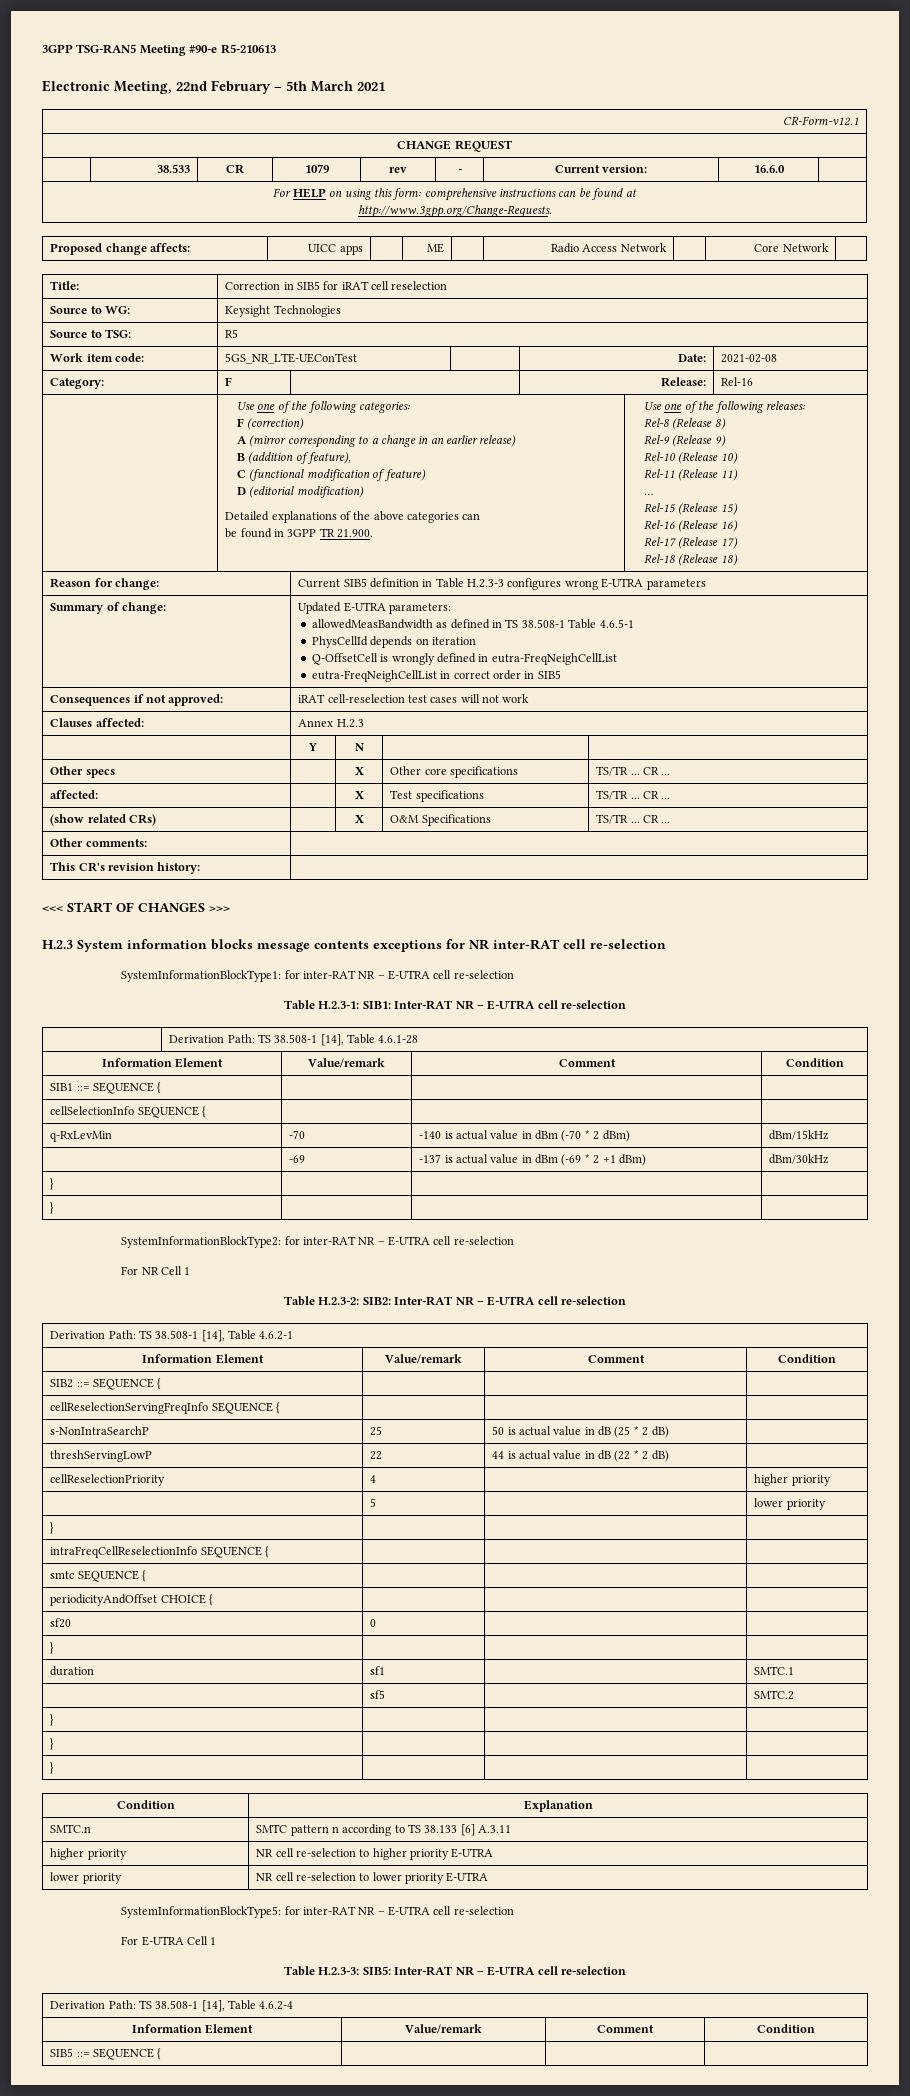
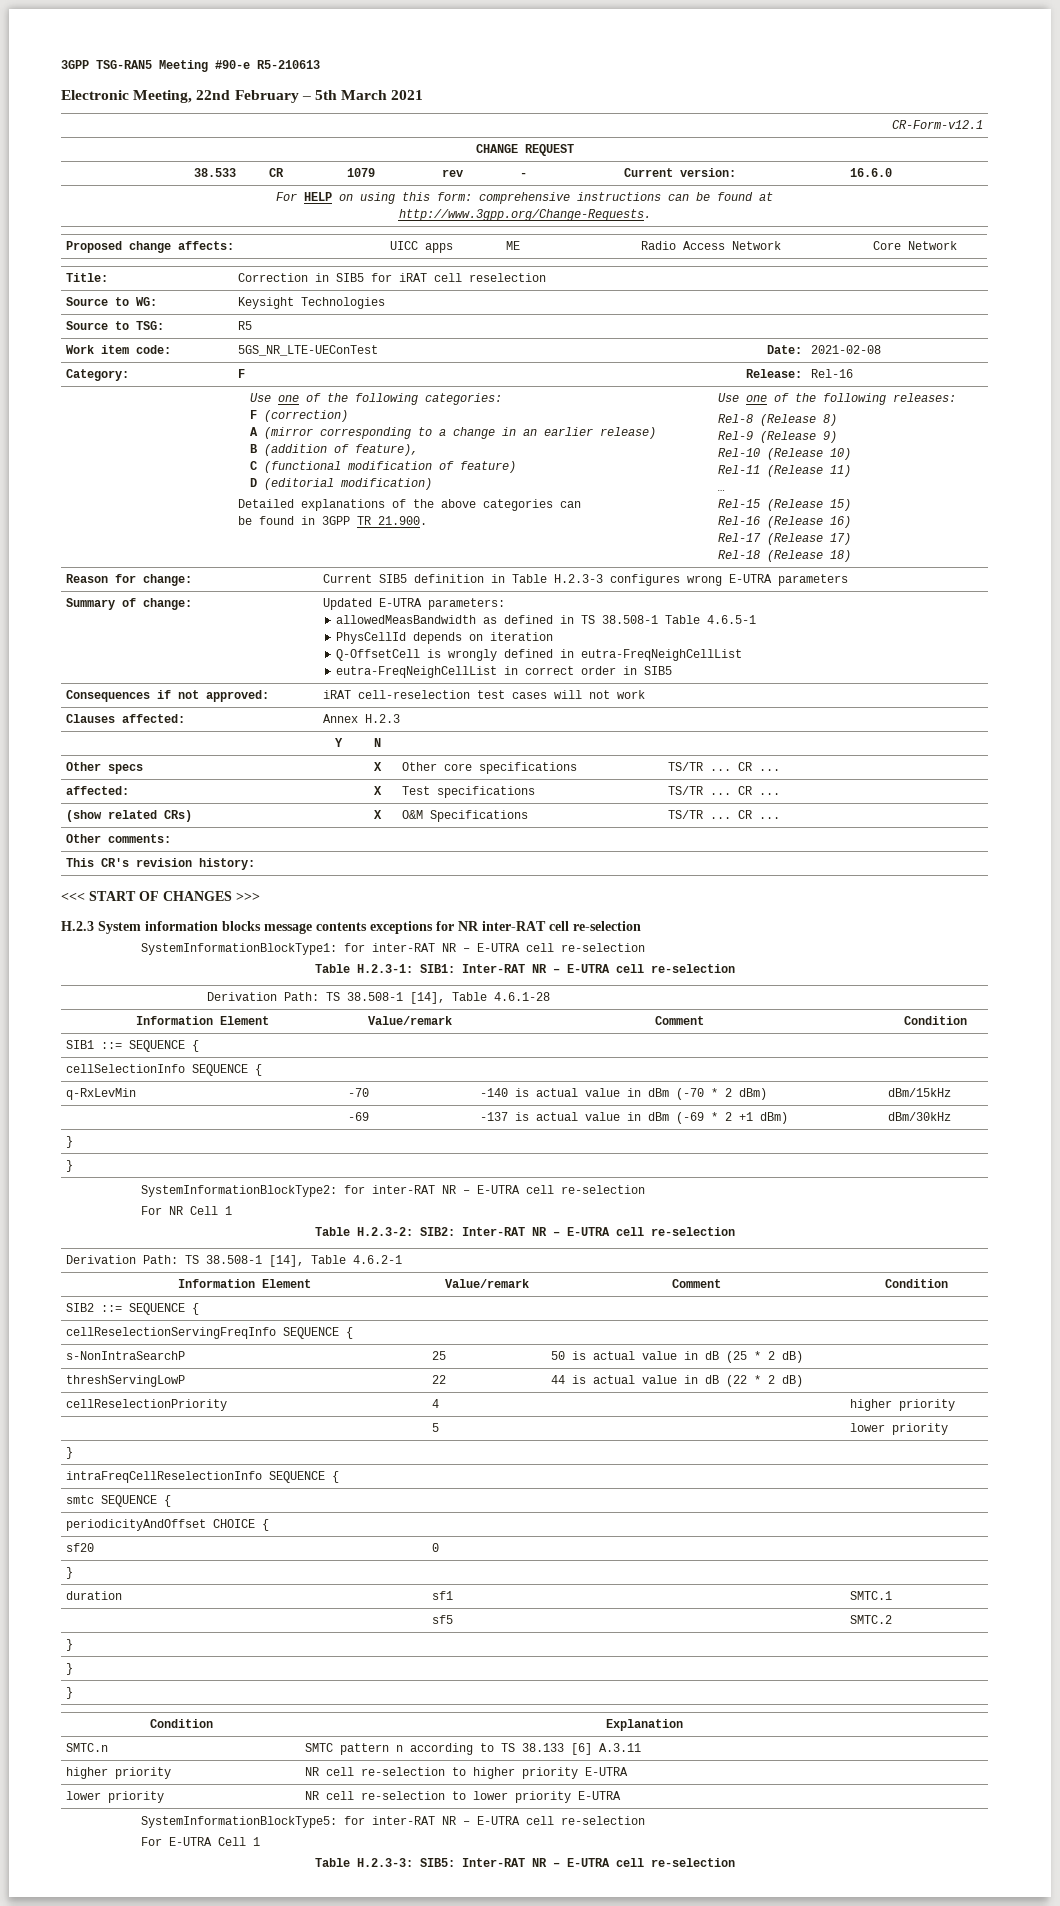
- Derivation Path: TS 38.508-1 [14], Table 4.6.2-4
- Information Element | Value/remark | Comment | Condition
- SIB5 ::= SEQUENCE { | | |

